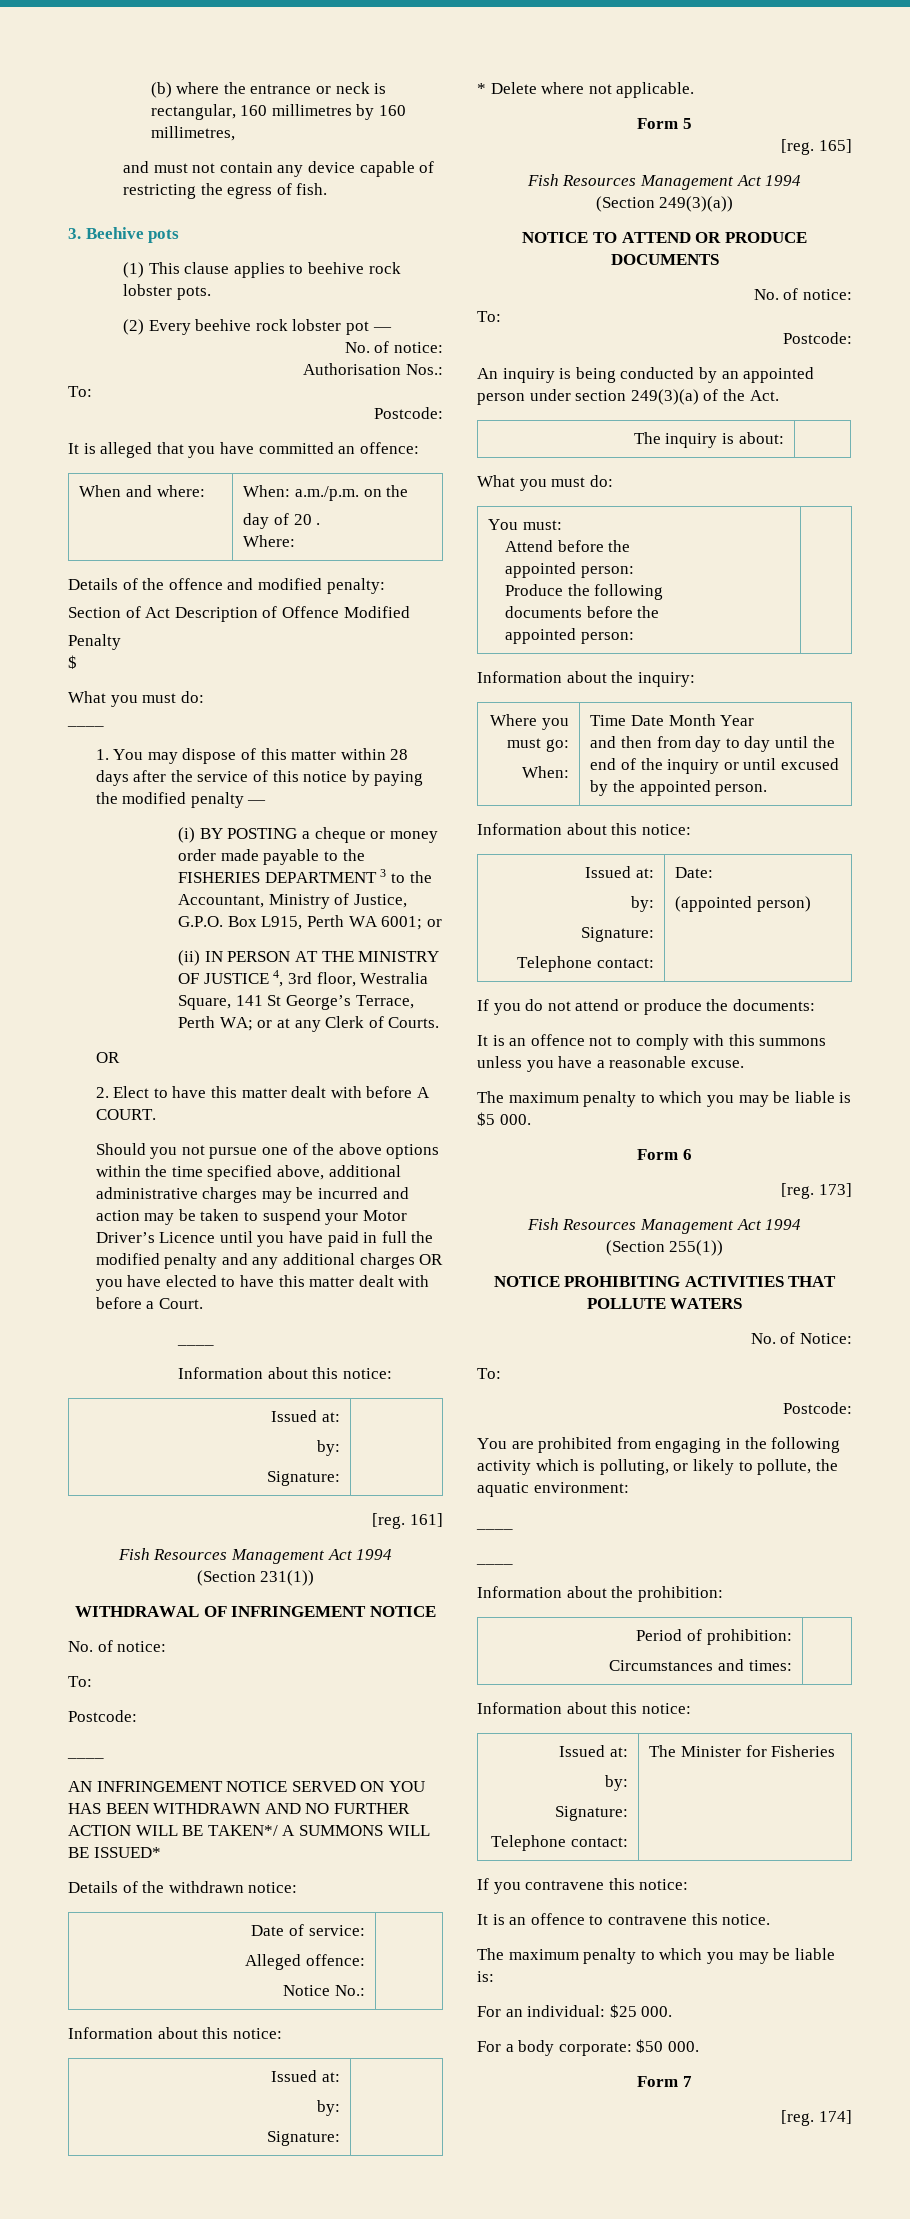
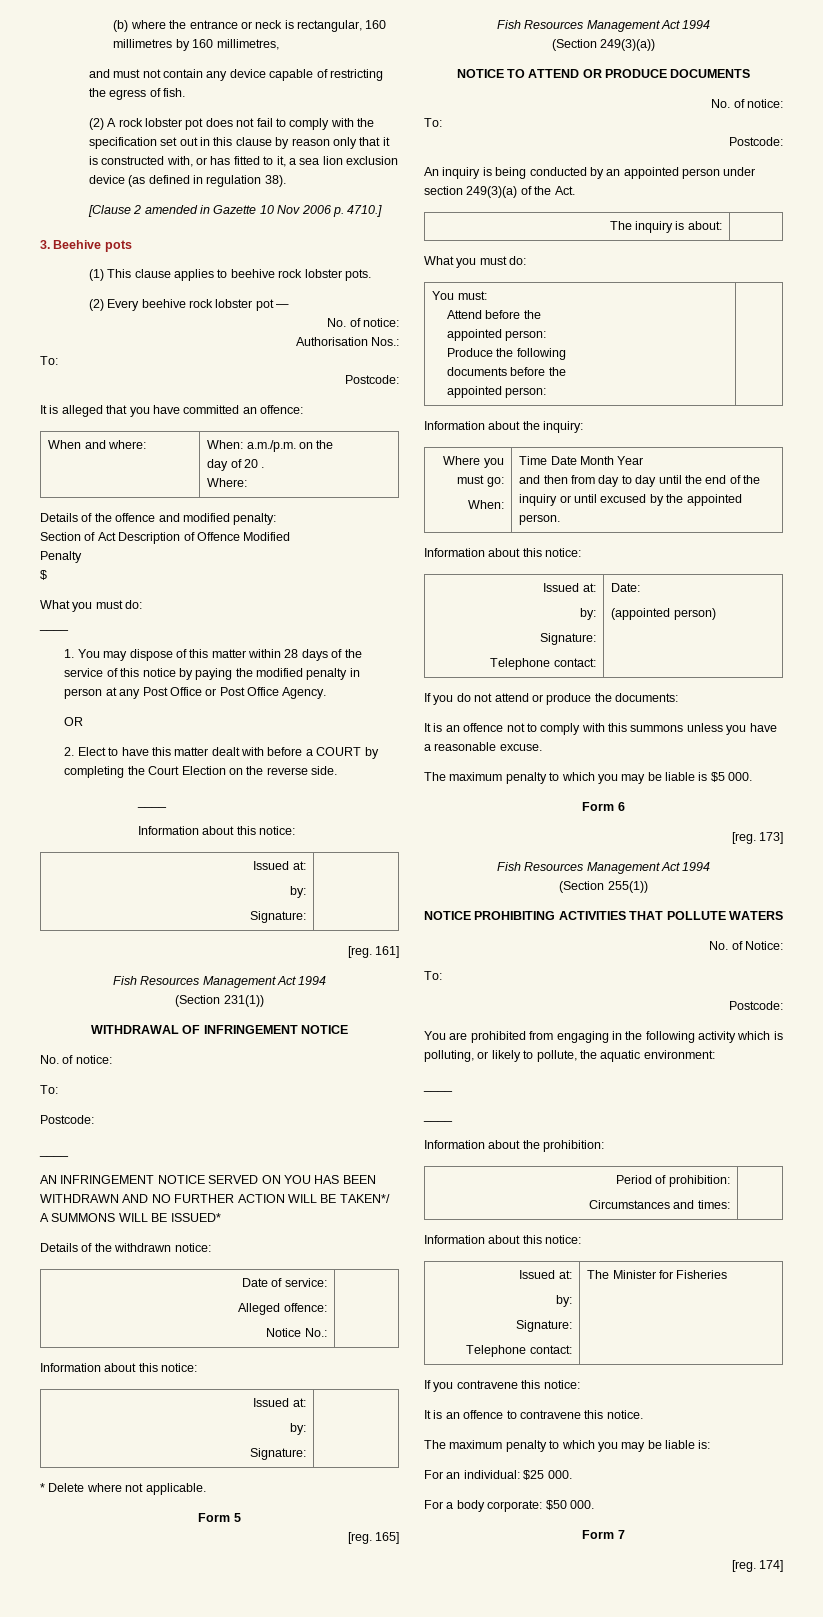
+ (2) A rock lobster pot does not fail to comply with the specification set out in this clause by reason only that it is constructed with, or has fitted to it, a sea lion exclusion device (as defined in regulation 38).
+ [Clause 2 amended in Gazette 10 Nov 2006 p. 4710.]
- 1. You may dispose of this matter within 28 days after the service of this notice by paying the modified penalty —
- (i) BY POSTING a cheque or money order made payable to the FISHERIES DEPARTMENT 3 to the Accountant, Ministry of Justice, G.P.O. Box L915, Perth WA 6001; or
- (ii) IN PERSON AT THE MINISTRY OF JUSTICE 4, 3rd floor, Westralia Square, 141 St George’s Terrace, Perth WA; or at any Clerk of Courts.
+ 1. You may dispose of this matter within 28 days of the service of this notice by paying the modified penalty in person at any Post Office or Post Office Agency.
- 2. Elect to have this matter dealt with before A COURT.
- Should you not pursue one of the above options within the time specified above, additional administrative charges may be incurred and action may be taken to suspend your Motor Driver’s Licence until you have paid in full the modified penalty and any additional charges OR you have elected to have this matter dealt with before a Court.
+ 2. Elect to have this matter dealt with before a COURT by completing the Court Election on the reverse side.

